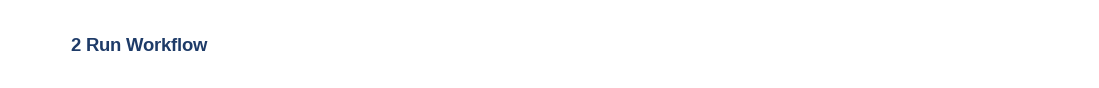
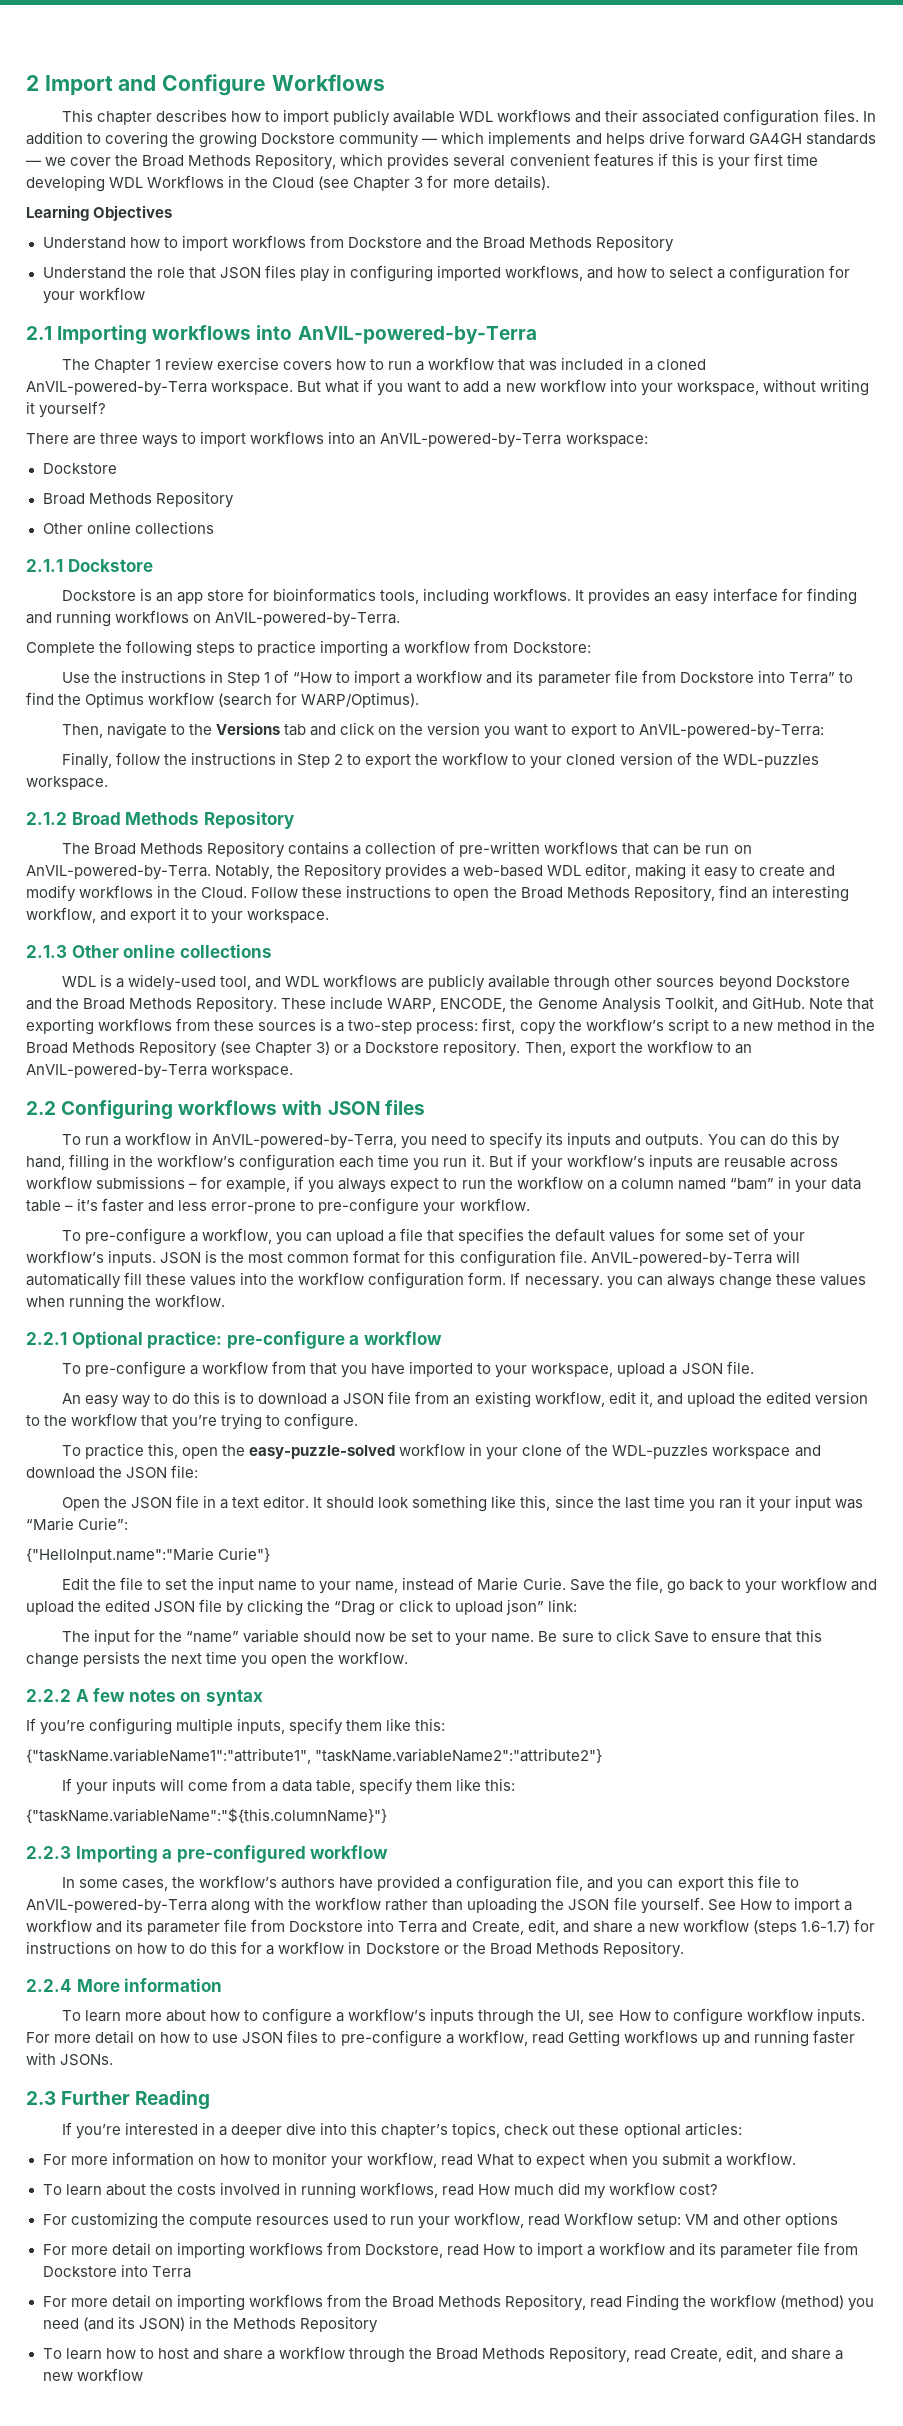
- 2 Run Workflow
+ 2 Import and Configure Workflows
+ This chapter describes how to import publicly available WDL workflows and their associated configuration files. In addition to covering the growing Dockstore community — which implements and helps drive forward GA4GH standards — we cover the Broad Methods Repository, which provides several convenient features if this is your first time developing WDL Workflows in the Cloud (see Chapter 3 for more details).
+ Learning Objectives
+ Understand how to import workflows from Dockstore and the Broad Methods Repository
+ Understand the role that JSON files play in configuring imported workflows, and how to select a configuration for your workflow
+ 2.1 Importing workflows into AnVIL-powered-by-Terra
+ The Chapter 1 review exercise covers how to run a workflow that was included in a cloned AnVIL-powered-by-Terra workspace. But what if you want to add a new workflow into your workspace, without writing it yourself?
+ There are three ways to import workflows into an AnVIL-powered-by-Terra workspace:
+ Dockstore
+ Broad Methods Repository
+ Other online collections
+ 2.1.1 Dockstore
+ Dockstore is an app store for bioinformatics tools, including workflows. It provides an easy interface for finding and running workflows on AnVIL-powered-by-Terra.
+ Complete the following steps to practice importing a workflow from Dockstore:
+ Use the instructions in Step 1 of “How to import a workflow and its parameter file from Dockstore into Terra” to find the Optimus workflow (search for WARP/Optimus).
+ Then, navigate to the Versions tab and click on the version you want to export to AnVIL-powered-by-Terra:
+ Finally, follow the instructions in Step 2 to export the workflow to your cloned version of the WDL-puzzles workspace.
+ 2.1.2 Broad Methods Repository
+ The Broad Methods Repository contains a collection of pre-written workflows that can be run on AnVIL-powered-by-Terra. Notably, the Repository provides a web-based WDL editor, making it easy to create and modify workflows in the Cloud. Follow these instructions to open the Broad Methods Repository, find an interesting workflow, and export it to your workspace.
+ 2.1.3 Other online collections
+ WDL is a widely-used tool, and WDL workflows are publicly available through other sources beyond Dockstore and the Broad Methods Repository. These include WARP, ENCODE, the Genome Analysis Toolkit, and GitHub. Note that exporting workflows from these sources is a two-step process: first, copy the workflow’s script to a new method in the Broad Methods Repository (see Chapter 3) or a Dockstore repository. Then, export the workflow to an AnVIL-powered-by-Terra workspace.
+ 2.2 Configuring workflows with JSON files
+ To run a workflow in AnVIL-powered-by-Terra, you need to specify its inputs and outputs. You can do this by hand, filling in the workflow’s configuration each time you run it. But if your workflow’s inputs are reusable across workflow submissions – for example, if you always expect to run the workflow on a column named “bam” in your data table – it’s faster and less error-prone to pre-configure your workflow.
+ To pre-configure a workflow, you can upload a file that specifies the default values for some set of your workflow’s inputs. JSON is the most common format for this configuration file. AnVIL-powered-by-Terra will automatically fill these values into the workflow configuration form. If necessary. you can always change these values when running the workflow.
+ 2.2.1 Optional practice: pre-configure a workflow
+ To pre-configure a workflow from that you have imported to your workspace, upload a JSON file.
+ An easy way to do this is to download a JSON file from an existing workflow, edit it, and upload the edited version to the workflow that you’re trying to configure.
+ To practice this, open the easy-puzzle-solved workflow in your clone of the WDL-puzzles workspace and download the JSON file:
+ Open the JSON file in a text editor. It should look something like this, since the last time you ran it your input was “Marie Curie”:
+ {"HelloInput.name":"Marie Curie"}
+ Edit the file to set the input name to your name, instead of Marie Curie. Save the file, go back to your workflow and upload the edited JSON file by clicking the “Drag or click to upload json” link:
+ The input for the “name” variable should now be set to your name. Be sure to click Save to ensure that this change persists the next time you open the workflow.
+ 2.2.2 A few notes on syntax
+ If you’re configuring multiple inputs, specify them like this:
+ {"taskName.variableName1":"attribute1", "taskName.variableName2":"attribute2"}
+ If your inputs will come from a data table, specify them like this:
+ {"taskName.variableName":"${this.columnName}"}
+ 2.2.3 Importing a pre-configured workflow
+ In some cases, the workflow’s authors have provided a configuration file, and you can export this file to AnVIL-powered-by-Terra along with the workflow rather than uploading the JSON file yourself. See How to import a workflow and its parameter file from Dockstore into Terra and Create, edit, and share a new workflow (steps 1.6-1.7) for instructions on how to do this for a workflow in Dockstore or the Broad Methods Repository.
+ 2.2.4 More information
+ To learn more about how to configure a workflow’s inputs through the UI, see How to configure workflow inputs. For more detail on how to use JSON files to pre-configure a workflow, read Getting workflows up and running faster with JSONs.
+ 2.3 Further Reading
+ If you’re interested in a deeper dive into this chapter’s topics, check out these optional articles:
+ For more information on how to monitor your workflow, read What to expect when you submit a workflow.
+ To learn about the costs involved in running workflows, read How much did my workflow cost?
+ For customizing the compute resources used to run your workflow, read Workflow setup: VM and other options
+ For more detail on importing workflows from Dockstore, read How to import a workflow and its parameter file from Dockstore into Terra
+ For more detail on importing workflows from the Broad Methods Repository, read Finding the workflow (method) you need (and its JSON) in the Methods Repository
+ To learn how to host and share a workflow through the Broad Methods Repository, read Create, edit, and share a new workflow

